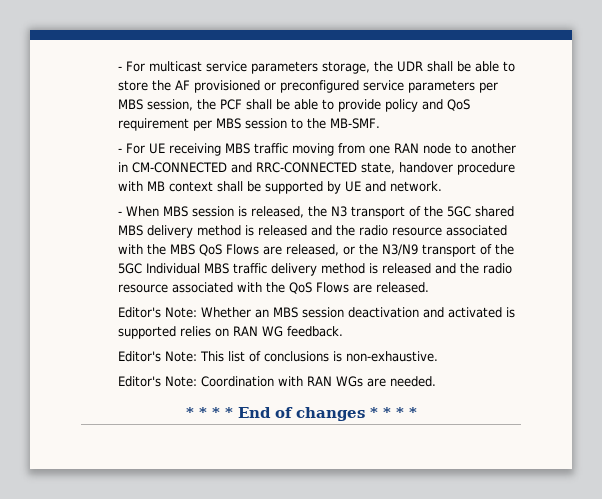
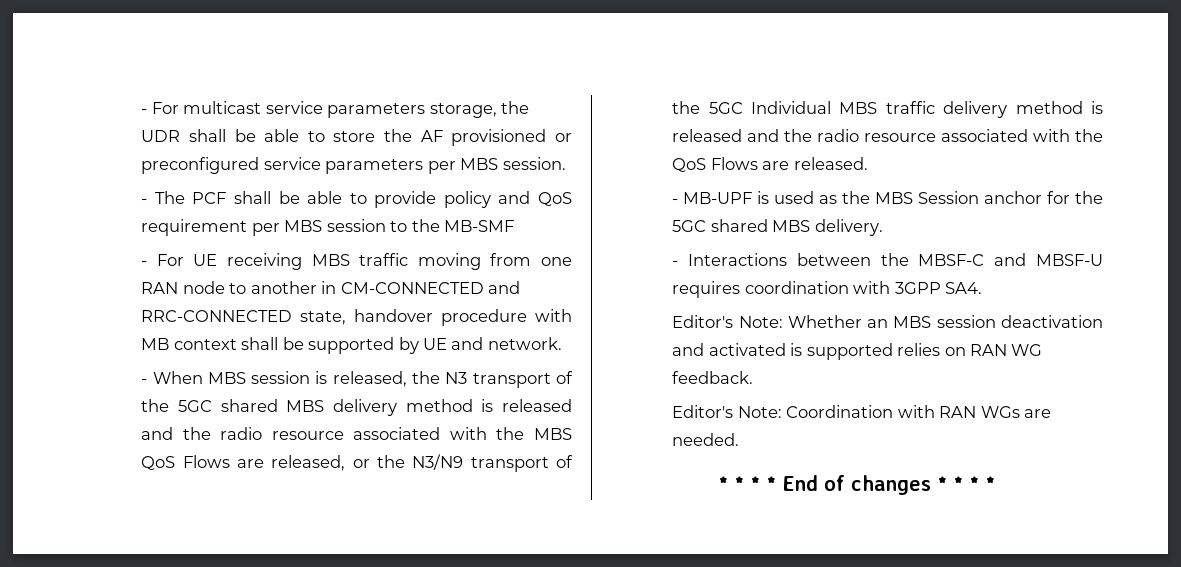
- - For multicast service parameters storage, the UDR shall be able to store the AF provisioned or preconfigured service parameters per MBS session, the PCF shall be able to provide policy and QoS requirement per MBS session to the MB-SMF.
+ - For multicast service parameters storage, the UDR shall be able to store the AF provisioned or preconfigured service parameters per MBS session.
+ - The PCF shall be able to provide policy and QoS requirement per MBS session to the MB-SMF
+ - MB-UPF is used as the MBS Session anchor for the 5GC shared MBS delivery.
+ - Interactions between the MBSF-C and MBSF-U requires coordination with 3GPP SA4.
- Editor's Note: This list of conclusions is non-exhaustive.

